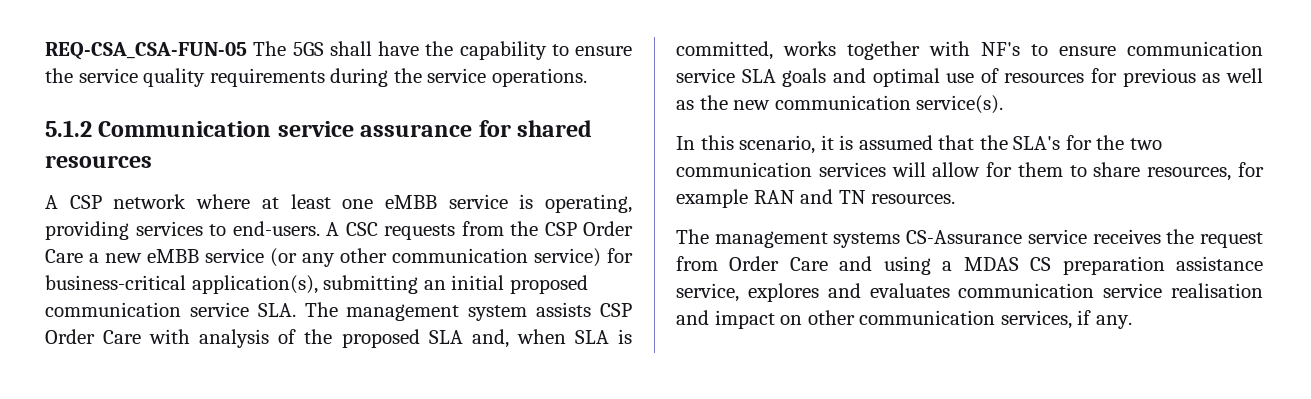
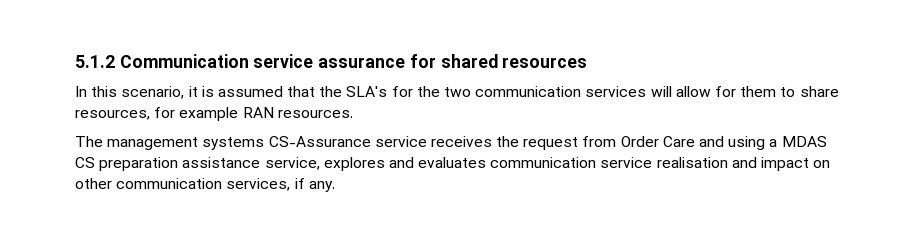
- REQ-CSA_CSA-FUN-05 The 5GS shall have the capability to ensure the service quality requirements during the service operations.
- A CSP network where at least one eMBB service is operating, providing services to end-users. A CSC requests from the CSP Order Care a new eMBB service (or any other communication service) for business-critical application(s), submitting an initial proposed communication service SLA. The management system assists CSP Order Care with analysis of the proposed SLA and, when SLA is committed, works together with NF's to ensure communication service SLA goals and optimal use of resources for previous as well as the new communication service(s).
- In this scenario, it is assumed that the SLA's for the two communication services will allow for them to share resources, for example RAN and TN resources.
+ In this scenario, it is assumed that the SLA's for the two communication services will allow for them to share resources, for example RAN resources.

